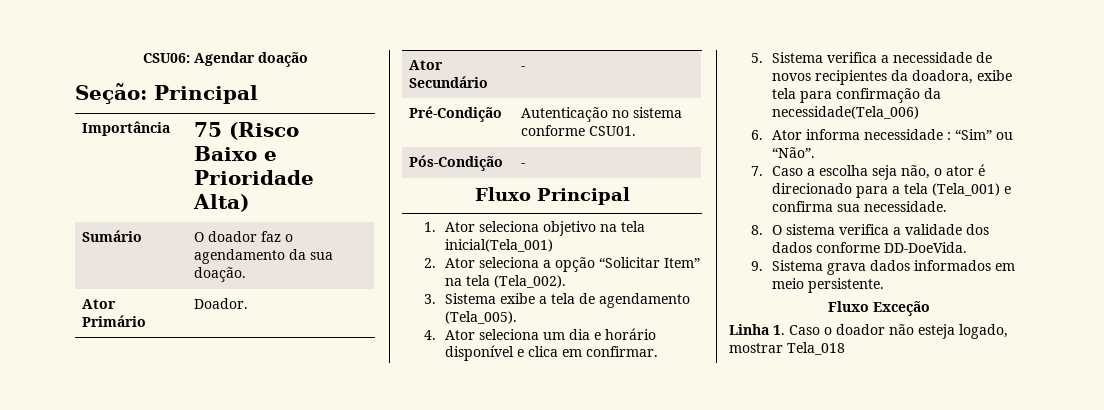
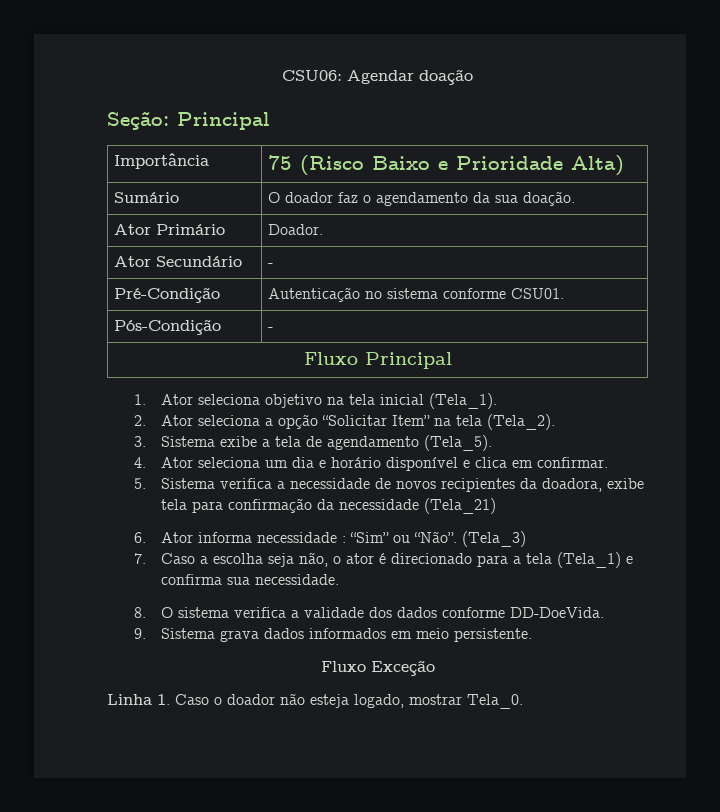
- 1. Ator seleciona objetivo na tela inicial(Tela_001)
+ 1. Ator seleciona objetivo na tela inicial (Tela_1).
- 2. Ator seleciona a opção “Solicitar Item” na tela (Tela_002).
+ 2. Ator seleciona a opção “Solicitar Item” na tela (Tela_2).
- 3. Sistema exibe a tela de agendamento (Tela_005).
+ 3. Sistema exibe a tela de agendamento (Tela_5).
- 5. Sistema verifica a necessidade de novos recipientes da doadora, exibe tela para confirmação da necessidade(Tela_006)
+ 5. Sistema verifica a necessidade de novos recipientes da doadora, exibe tela para confirmação da necessidade (Tela_21)
+ (Tela_3)
- 7. Caso a escolha seja não, o ator é direcionado para a tela (Tela_001) e confirma sua necessidade.
+ 7. Caso a escolha seja não, o ator é direcionado para a tela (Tela_1) e confirma sua necessidade.
- Linha 1. Caso o doador não esteja logado, mostrar Tela_018
+ Linha 1. Caso o doador não esteja logado, mostrar Tela_0.

